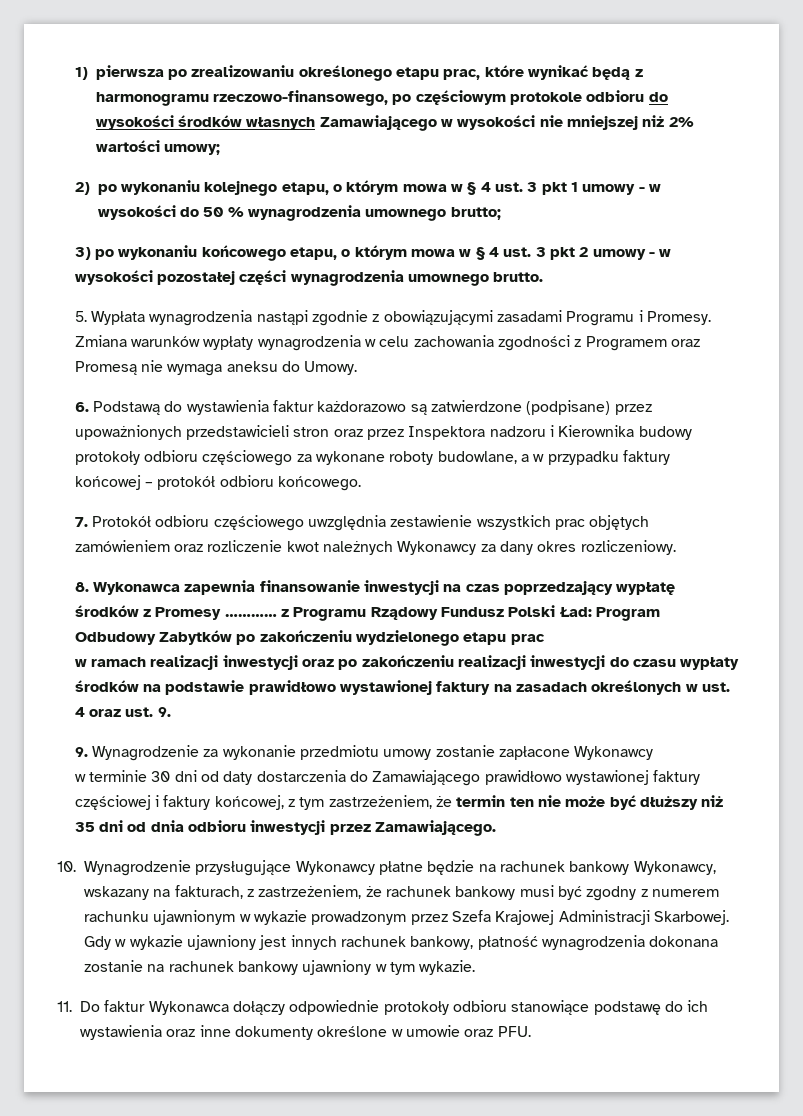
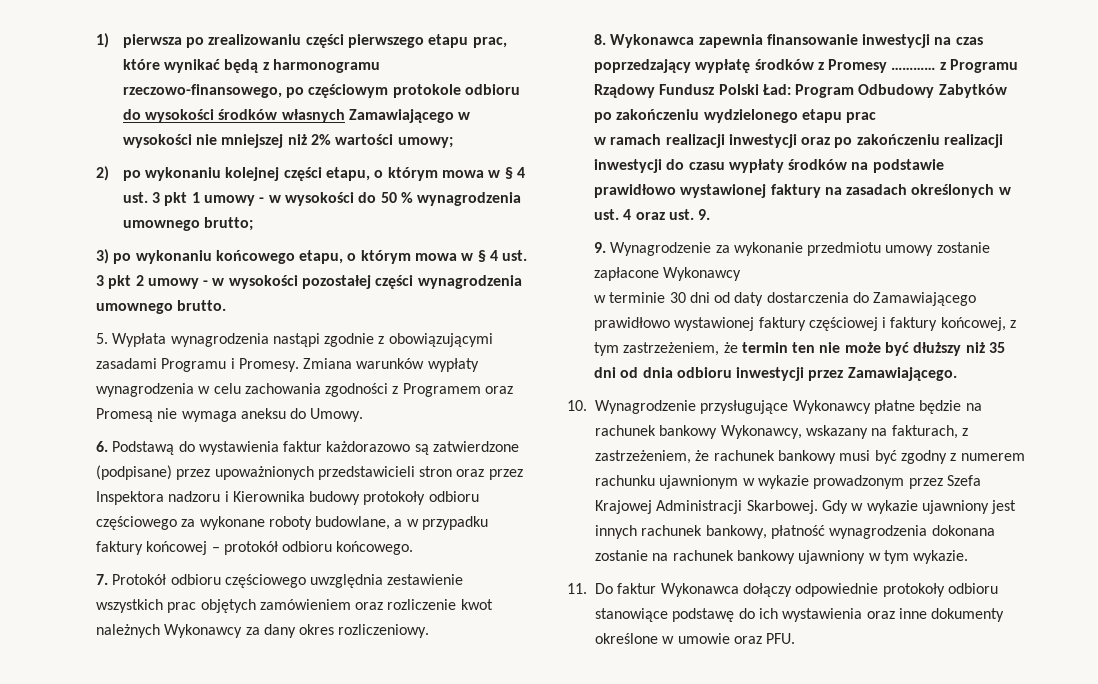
- 1) pierwsza po zrealizowaniu określonego etapu prac, które wynikać będą z harmonogramu rzeczowo-finansowego, po częściowym protokole odbioru do wysokości środków własnych Zamawiającego w wysokości nie mniejszej niż 2% wartości umowy;
+ 1) pierwsza po zrealizowaniu części pierwszego etapu prac, które wynikać będą z harmonogramu rzeczowo-finansowego, po częściowym protokole odbioru do wysokości środków własnych Zamawiającego w wysokości nie mniejszej niż 2% wartości umowy;
- 2) po wykonaniu kolejnego etapu, o którym mowa w § 4 ust. 3 pkt 1 umowy - w wysokości do 50 % wynagrodzenia umownego brutto;
+ 2) po wykonaniu kolejnej części etapu, o którym mowa w § 4 ust. 3 pkt 1 umowy - w wysokości do 50 % wynagrodzenia umownego brutto;

